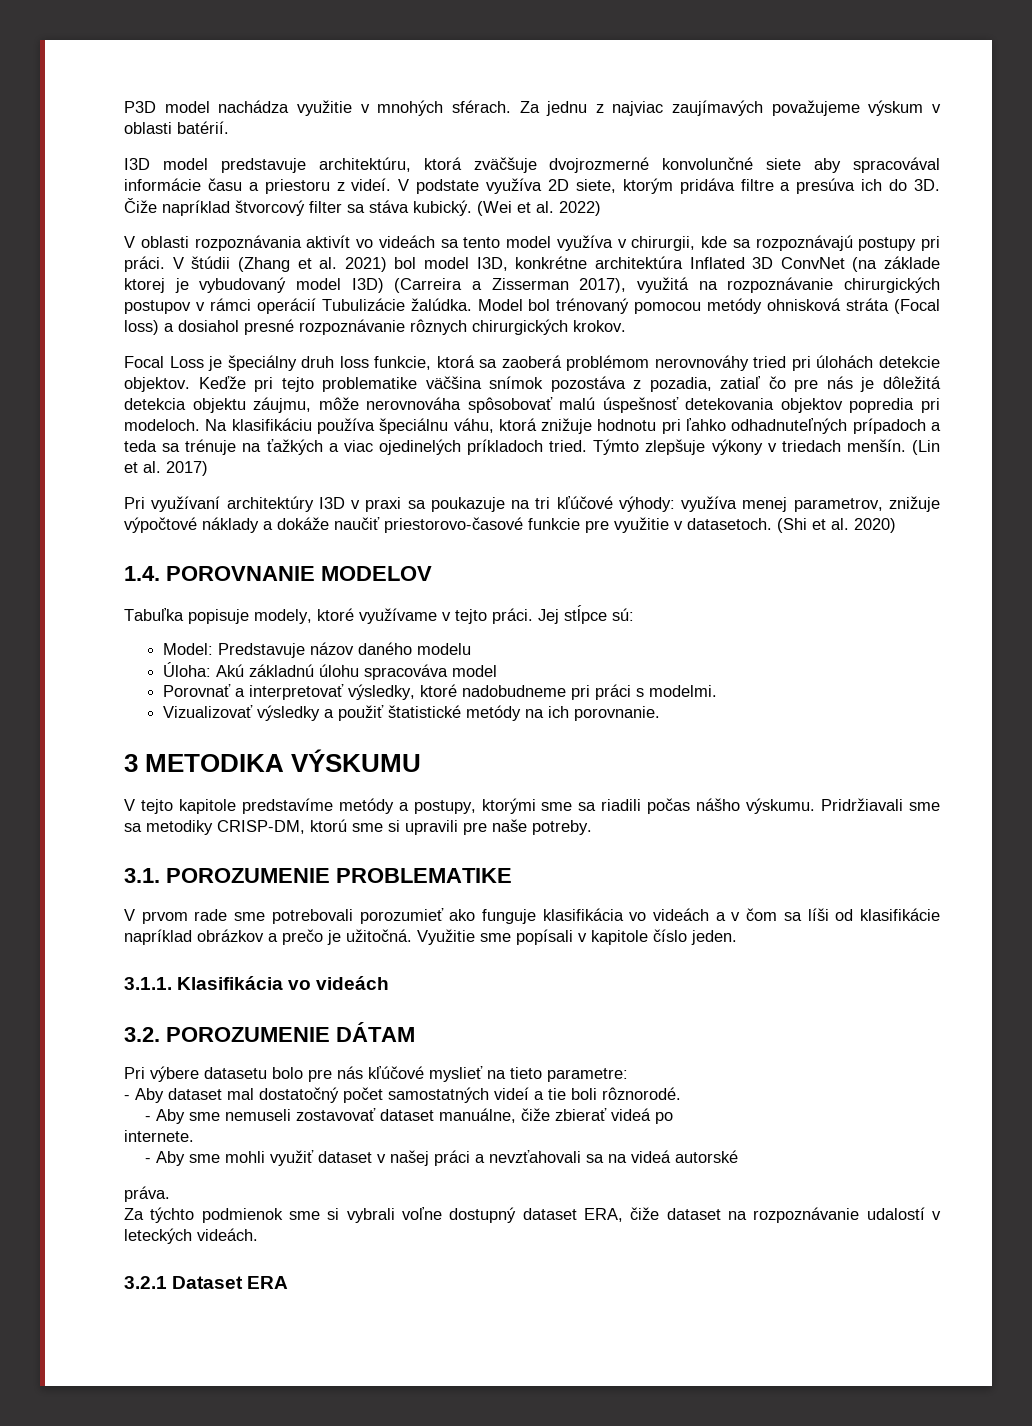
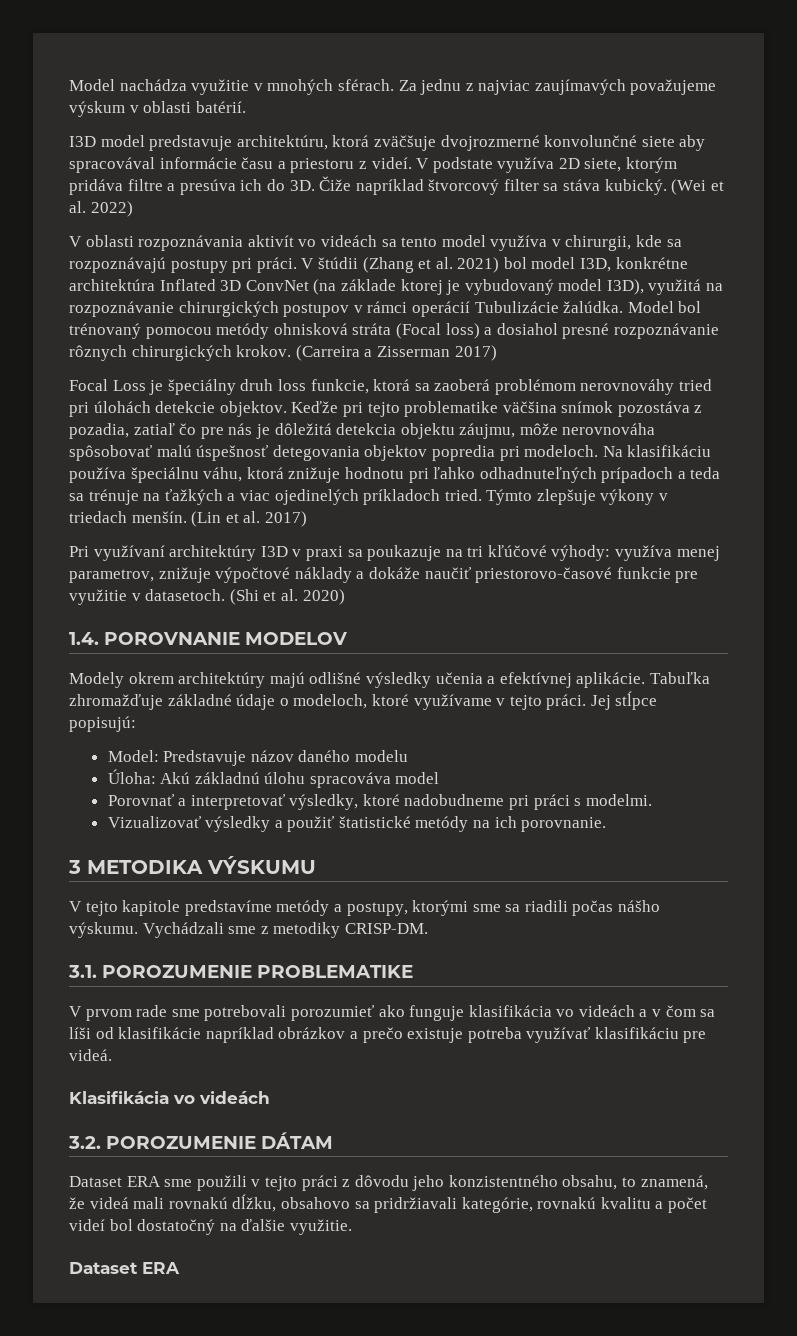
- P3D model nachádza využitie v mnohých sférach.
+ Model nachádza využitie v mnohých sférach.
- V štúdii (Zhang et al. 2021) bol model I3D, konkrétne architektúra Inflated 3D ConvNet (na základe ktorej je vybudovaný model I3D) (Carreira a Zisserman 2017), využitá na rozpoznávanie chirurgických postupov v rámci operácií Tubulizácie žalúdka.
+ V štúdii (Zhang et al. 2021) bol model I3D, konkrétne architektúra Inflated 3D ConvNet (na základe ktorej je vybudovaný model I3D), využitá na rozpoznávanie chirurgických postupov v rámci operácií Tubulizácie žalúdka.
+ (Carreira a Zisserman 2017)
- Keďže pri tejto problematike väčšina snímok pozostáva z pozadia, zatiaľ čo pre nás je dôležitá detekcia objektu záujmu, môže nerovnováha spôsobovať malú úspešnosť detekovania objektov popredia pri modeloch.
+ Keďže pri tejto problematike väčšina snímok pozostáva z pozadia, zatiaľ čo pre nás je dôležitá detekcia objektu záujmu, môže nerovnováha spôsobovať malú úspešnosť detegovania objektov popredia pri modeloch.
- Tabuľka popisuje modely, ktoré využívame v tejto práci.
+ Modely okrem architektúry majú odlišné výsledky učenia a efektívnej aplikácie. Tabuľka zhromažďuje základné údaje o modeloch, ktoré využívame v tejto práci.
- Jej stĺpce sú:
+ Jej stĺpce popisujú:
- Pridržiavali sme sa metodiky CRISP-DM, ktorú sme si upravili pre naše potreby.
+ Vychádzali sme z metodiky CRISP-DM.
- V prvom rade sme potrebovali porozumieť ako funguje klasifikácia vo videách a v čom sa líši od klasifikácie napríklad obrázkov a prečo je užitočná. Využitie sme popísali v kapitole číslo jeden.
- 3.1.1. Klasifikácia vo videách
+ V prvom rade sme potrebovali porozumieť ako funguje klasifikácia vo videách a v čom sa líši od klasifikácie napríklad obrázkov a prečo existuje potreba využívať klasifikáciu pre videá.
+ Klasifikácia vo videách
- Pri výbere datasetu bolo pre nás kľúčové myslieť na tieto parametre:
- - Aby dataset mal dostatočný počet samostatných videí a tie boli rôznorodé.
- - Aby sme nemuseli zostavovať dataset manuálne, čiže zbierať videá po
- internete.
- - Aby sme mohli využiť dataset v našej práci a nevzťahovali sa na videá autorské
- práva.
- Za týchto podmienok sme si vybrali voľne dostupný dataset ERA, čiže dataset na rozpoznávanie udalostí v leteckých videách.
- 3.2.1 Dataset ERA
+ Dataset ERA sme použili v tejto práci z dôvodu jeho konzistentného obsahu, to znamená, že videá mali rovnakú dĺžku, obsahovo sa pridržiavali kategórie, rovnakú kvalitu a počet videí bol dostatočný na ďalšie využitie.
+ Dataset ERA

